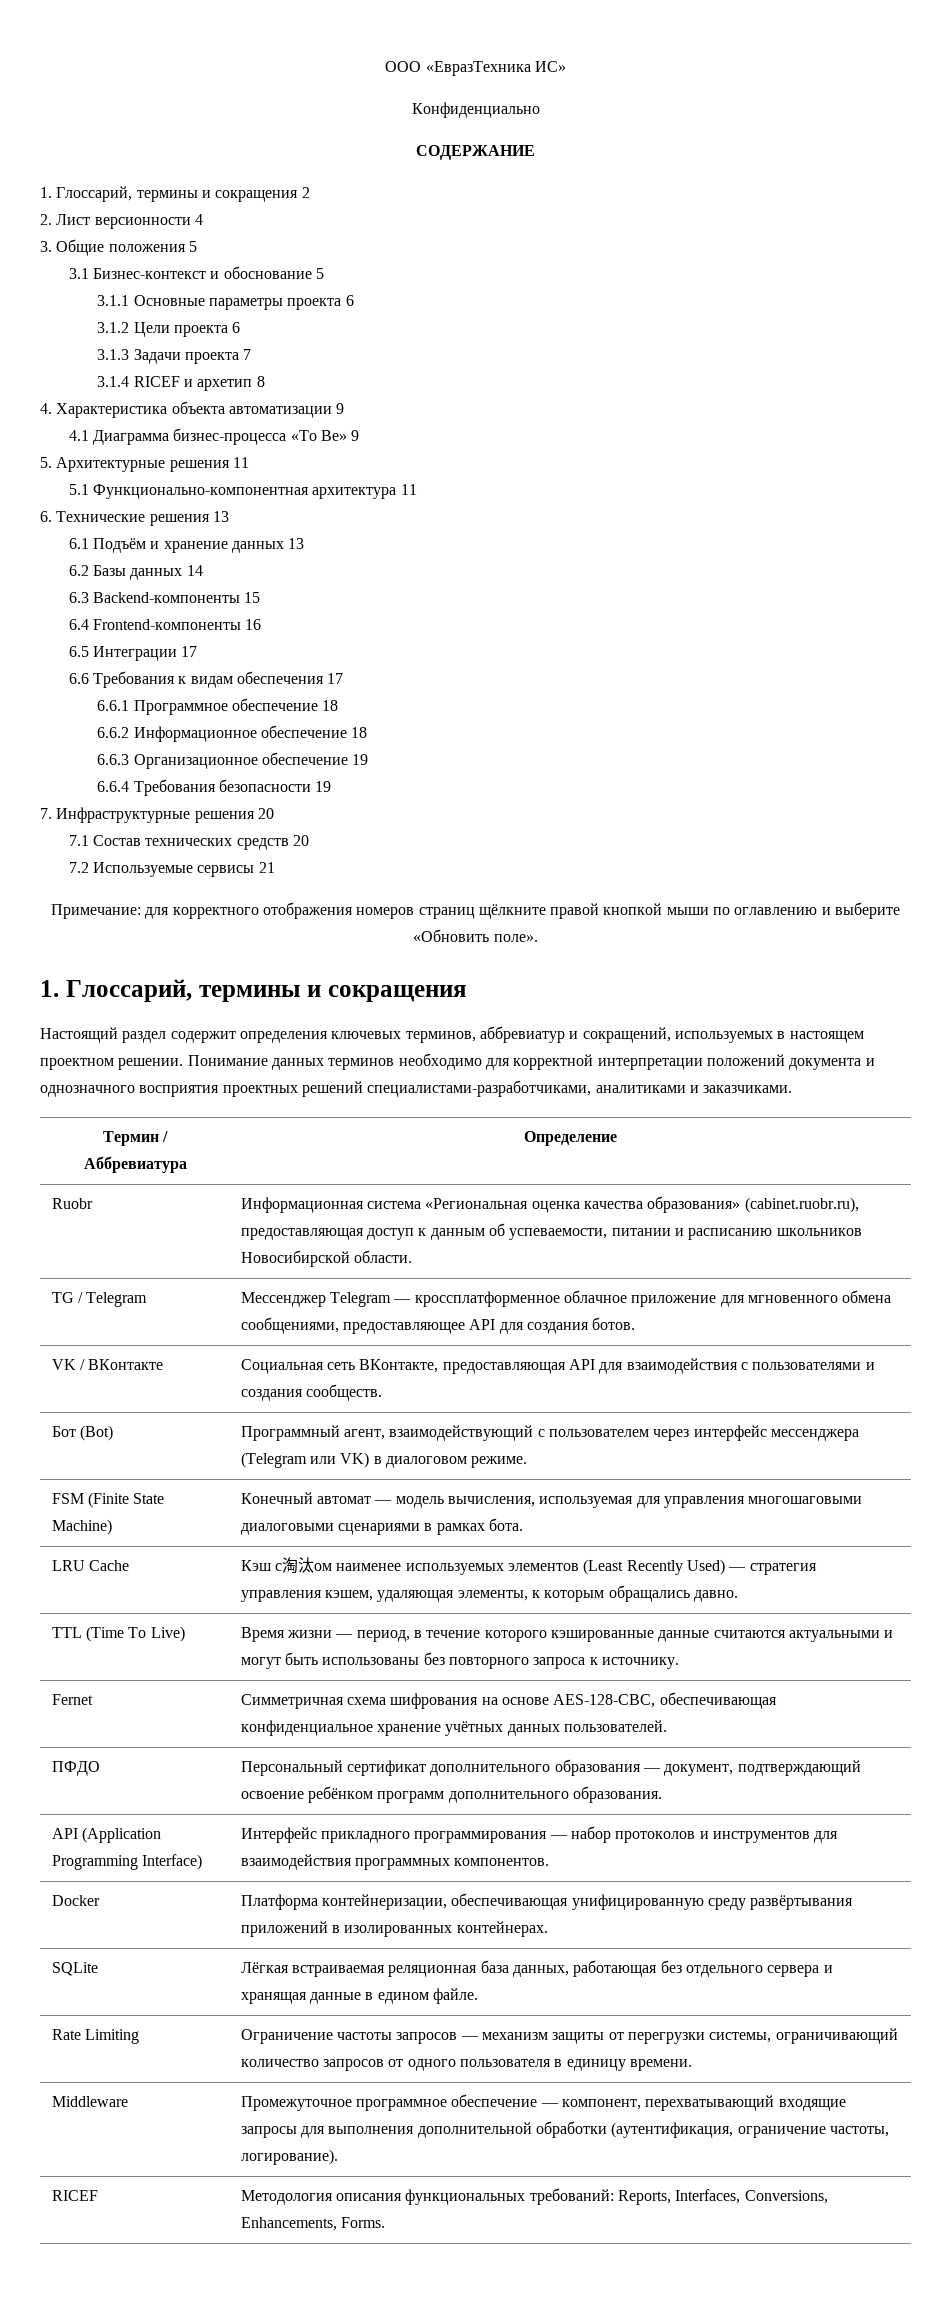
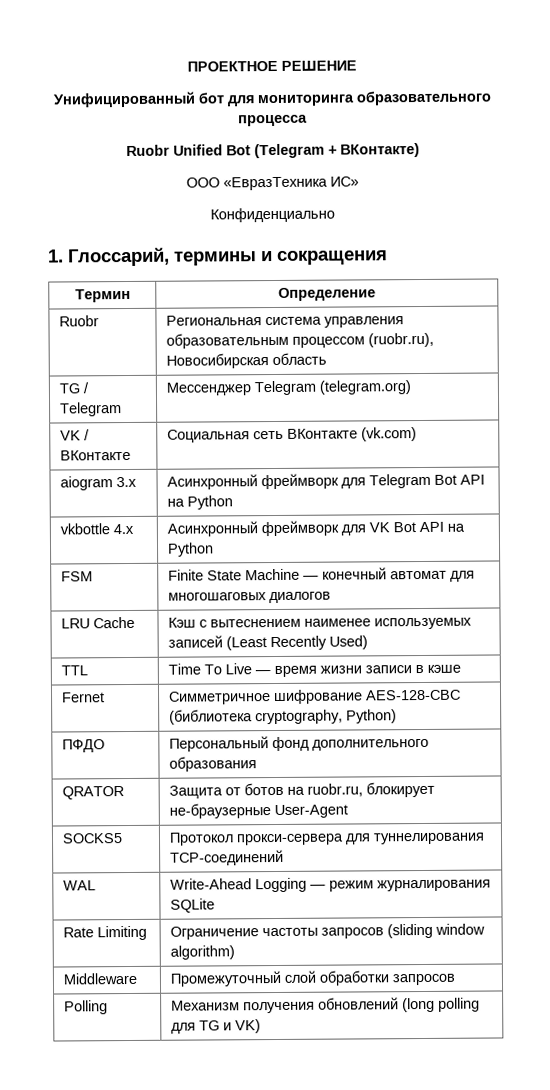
+ ПРОЕКТНОЕ РЕШЕНИЕ
+ Унифицированный бот для мониторинга образовательного процесса
+ Ruobr Unified Bot (Telegram + ВКонтакте)
- СОДЕРЖАНИЕ
- 1. Глоссарий, термины и сокращения 2
- 2. Лист версионности 4
- 3. Общие положения 5
- 3.1 Бизнес-контекст и обоснование 5
- 3.1.1 Основные параметры проекта 6
- 3.1.2 Цели проекта 6
- 3.1.3 Задачи проекта 7
- 3.1.4 RICEF и архетип 8
- 4. Характеристика объекта автоматизации 9
- 4.1 Диаграмма бизнес-процесса «To Be» 9
- 5. Архитектурные решения 11
- 5.1 Функционально-компонентная архитектура 11
- 6. Технические решения 13
- 6.1 Подъём и хранение данных 13
- 6.2 Базы данных 14
- 6.3 Backend-компоненты 15
- 6.4 Frontend-компоненты 16
- 6.5 Интеграции 17
- 6.6 Требования к видам обеспечения 17
- 6.6.1 Программное обеспечение 18
- 6.6.2 Информационное обеспечение 18
- 6.6.3 Организационное обеспечение 19
- 6.6.4 Требования безопасности 19
- 7. Инфраструктурные решения 20
- 7.1 Состав технических средств 20
- 7.2 Используемые сервисы 21
- Примечание: для корректного отображения номеров страниц щёлкните правой кнопкой мыши по оглавлению и выберите «Обновить поле».
  1. Глоссарий, термины и сокращения
- Настоящий раздел содержит определения ключевых терминов, аббревиатур и сокращений, используемых в настоящем проектном решении. Понимание данных терминов необходимо для корректной интерпретации положений документа и однозначного восприятия проектных решений специалистами-разработчиками, аналитиками и заказчиками.
- Термин / Аббревиатура | Определение
+ Термин | Определение
- Ruobr | Информационная система «Региональная оценка качества образования» (cabinet.ruobr.ru), предоставляющая доступ к данным об успеваемости, питании и расписанию школьников Новосибирской области.
+ Ruobr | Региональная система управления образовательным процессом (ruobr.ru), Новосибирская область
- TG / Telegram | Мессенджер Telegram — кроссплатформенное облачное приложение для мгновенного обмена сообщениями, предоставляющее API для создания ботов.
+ TG / Telegram | Мессенджер Telegram (telegram.org)
- VK / ВКонтакте | Социальная сеть ВКонтакте, предоставляющая API для взаимодействия с пользователями и создания сообществ.
- Бот (Bot) | Программный агент, взаимодействующий с пользователем через интерфейс мессенджера (Telegram или VK) в диалоговом режиме.
- FSM (Finite State Machine) | Конечный автомат — модель вычисления, используемая для управления многошаговыми диалоговыми сценариями в рамках бота.
+ VK / ВКонтакте | Социальная сеть ВКонтакте (vk.com)
+ aiogram 3.x | Асинхронный фреймворк для Telegram Bot API на Python
+ vkbottle 4.x | Асинхронный фреймворк для VK Bot API на Python
+ FSM | Finite State Machine — конечный автомат для многошаговых диалогов
- LRU Cache | Кэш с淘汰ом наименее используемых элементов (Least Recently Used) — стратегия управления кэшем, удаляющая элементы, к которым обращались давно.
- TTL (Time To Live) | Время жизни — период, в течение которого кэшированные данные считаются актуальными и могут быть использованы без повторного запроса к источнику.
- Fernet | Симметричная схема шифрования на основе AES-128-CBC, обеспечивающая конфиденциальное хранение учётных данных пользователей.
+ LRU Cache | Кэш с вытеснением наименее используемых записей (Least Recently Used)
+ TTL | Time To Live — время жизни записи в кэше
+ Fernet | Симметричное шифрование AES-128-CBC (библиотека cryptography, Python)
- ПФДО | Персональный сертификат дополнительного образования — документ, подтверждающий освоение ребёнком программ дополнительного образования.
- API (Application Programming Interface) | Интерфейс прикладного программирования — набор протоколов и инструментов для взаимодействия программных компонентов.
- Docker | Платформа контейнеризации, обеспечивающая унифицированную среду развёртывания приложений в изолированных контейнерах.
- SQLite | Лёгкая встраиваемая реляционная база данных, работающая без отдельного сервера и хранящая данные в едином файле.
+ ПФДО | Персональный фонд дополнительного образования
+ QRATOR | Защита от ботов на ruobr.ru, блокирует не-браузерные User-Agent
+ SOCKS5 | Протокол прокси-сервера для туннелирования TCP-соединений
+ WAL | Write-Ahead Logging — режим журналирования SQLite
- Rate Limiting | Ограничение частоты запросов — механизм защиты от перегрузки системы, ограничивающий количество запросов от одного пользователя в единицу времени.
- Middleware | Промежуточное программное обеспечение — компонент, перехватывающий входящие запросы для выполнения дополнительной обработки (аутентификация, ограничение частоты, логирование).
- RICEF | Методология описания функциональных требований: Reports, Interfaces, Conversions, Enhancements, Forms.
+ Rate Limiting | Ограничение частоты запросов (sliding window algorithm)
+ Middleware | Промежуточный слой обработки запросов
+ Polling | Механизм получения обновлений (long polling для TG и VK)

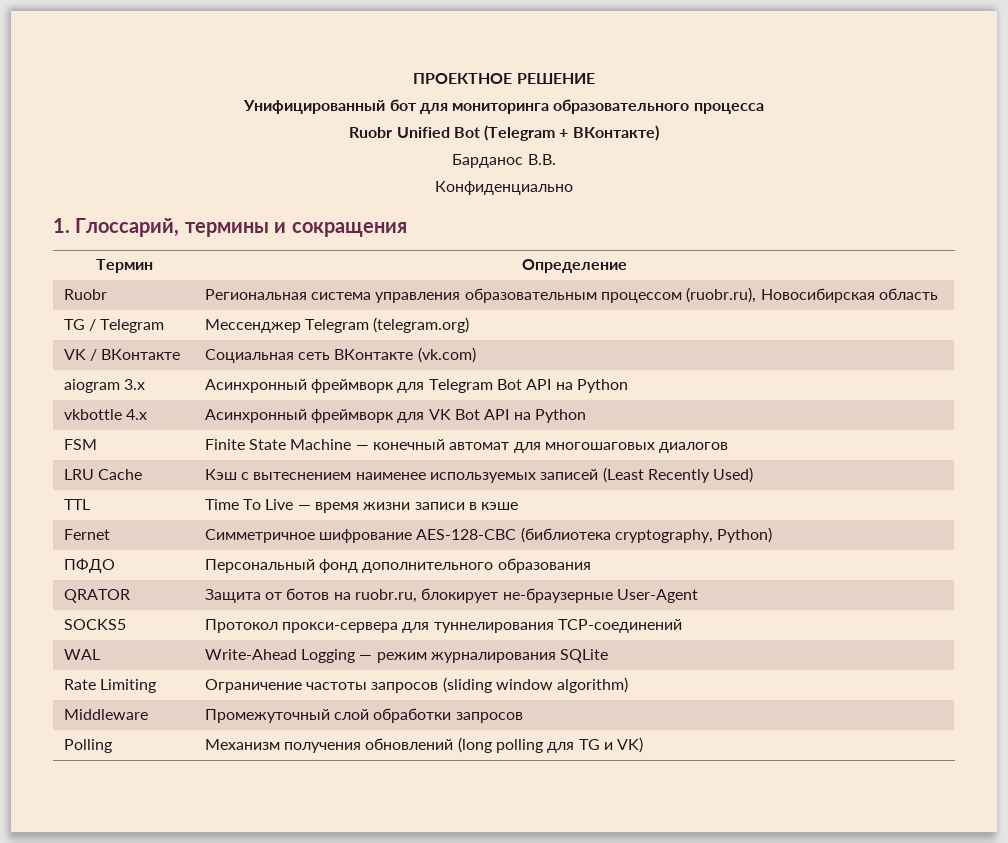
- ООО «ЕвразТехника ИС»
+ Барданос В.В.

